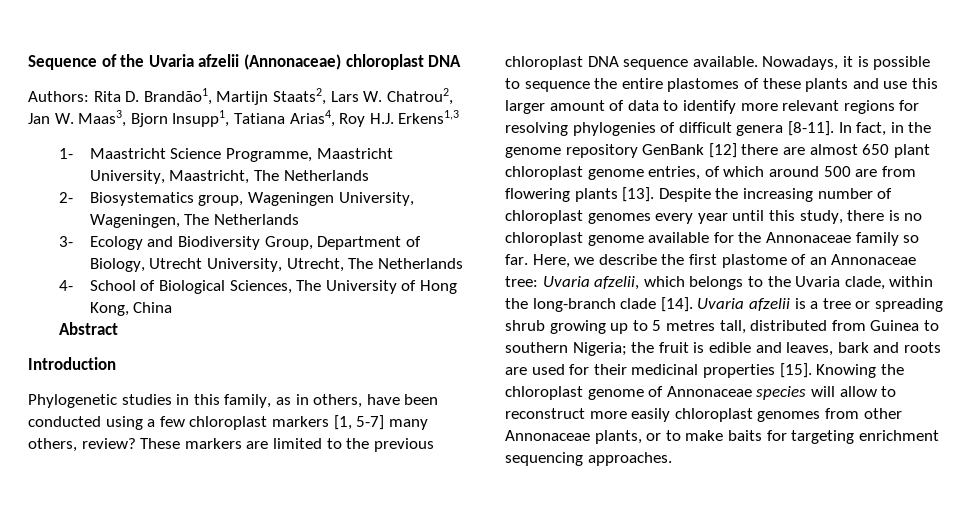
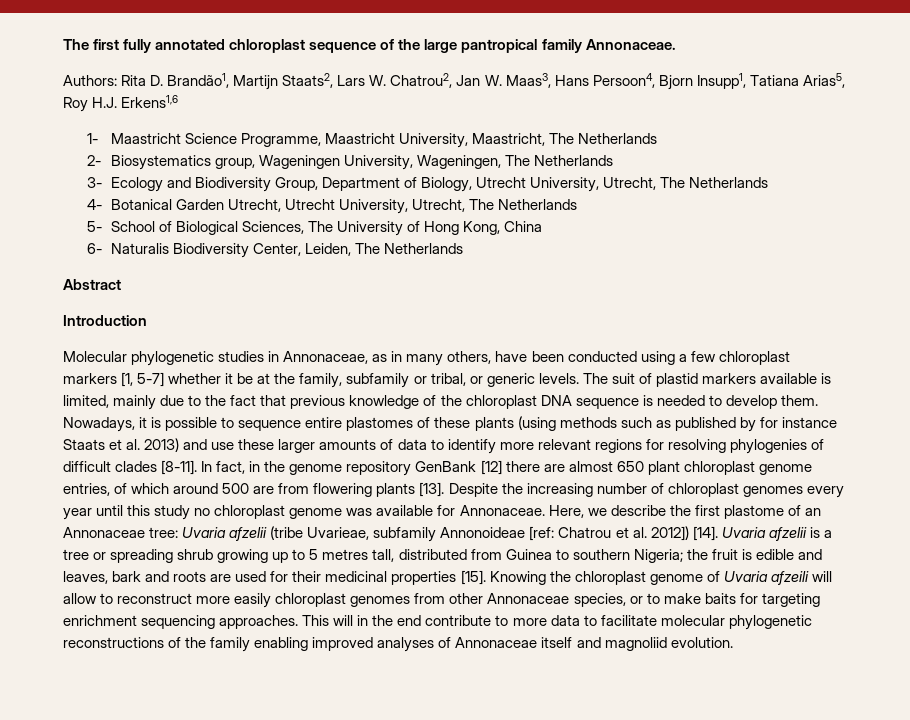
- Sequence of the Uvaria afzelii (Annonaceae) chloroplast DNA
+ The first fully annotated chloroplast sequence of the large pantropical family Annonaceae.
- Authors: Rita D. Brandão1, Martijn Staats2, Lars W. Chatrou2, Jan W. Maas3, Bjorn Insupp1, Tatiana Arias4, Roy H.J. Erkens1,3
+ Authors: Rita D. Brandão1, Martijn Staats2, Lars W. Chatrou2, Jan W. Maas3, Hans Persoon4, Bjorn Insupp1, Tatiana Arias5, Roy H.J. Erkens1,6
- 4- School of Biological Sciences, The University of Hong Kong, China
+ 4- Botanical Garden Utrecht, Utrecht University, Utrecht, The Netherlands
+ 5- School of Biological Sciences, The University of Hong Kong, China
+ 6- Naturalis Biodiversity Center, Leiden, The Netherlands
  Abstract
  Introduction
- Phylogenetic studies in this family, as in others, have been conducted using a few chloroplast markers [1, 5-7] many others, review? These markers are limited to the previous chloroplast DNA sequence available.
+ Molecular phylogenetic studies in Annonaceae, as in many others, have been conducted using a few chloroplast markers [1, 5-7] whether it be at the family, subfamily or tribal, or generic levels. The suit of plastid markers available is limited, mainly due to the fact that previous knowledge of the chloroplast DNA sequence is needed to develop them.
- Nowadays, it is possible to sequence the entire plastomes of these plants and use this larger amount of data to identify more relevant regions for resolving phylogenies of difficult genera [8-11].
+ Nowadays, it is possible to sequence entire plastomes of these plants (using methods such as published by for instance Staats et al. 2013) and use these larger amounts of data to identify more relevant regions for resolving phylogenies of difficult clades [8-11].
- Despite the increasing number of chloroplast genomes every year until this study, there is no chloroplast genome available for the Annonaceae family so far.
+ Despite the increasing number of chloroplast genomes every year until this study no chloroplast genome was available for Annonaceae.
- Here, we describe the first plastome of an Annonaceae tree: Uvaria afzelii, which belongs to the Uvaria clade, within the long-branch clade [14].
+ Here, we describe the first plastome of an Annonaceae tree: Uvaria afzelii (tribe Uvarieae, subfamily Annonoideae [ref: Chatrou et al. 2012]) [14].
- Knowing the chloroplast genome of Annonaceae species will allow to reconstruct more easily chloroplast genomes from other Annonaceae plants, or to make baits for targeting enrichment sequencing approaches.
+ Knowing the chloroplast genome of Uvaria afzeili will allow to reconstruct more easily chloroplast genomes from other Annonaceae species, or to make baits for targeting enrichment sequencing approaches.
+ This will in the end contribute to more data to facilitate molecular phylogenetic reconstructions of the family enabling improved analyses of Annonaceae itself and magnoliid evolution.

